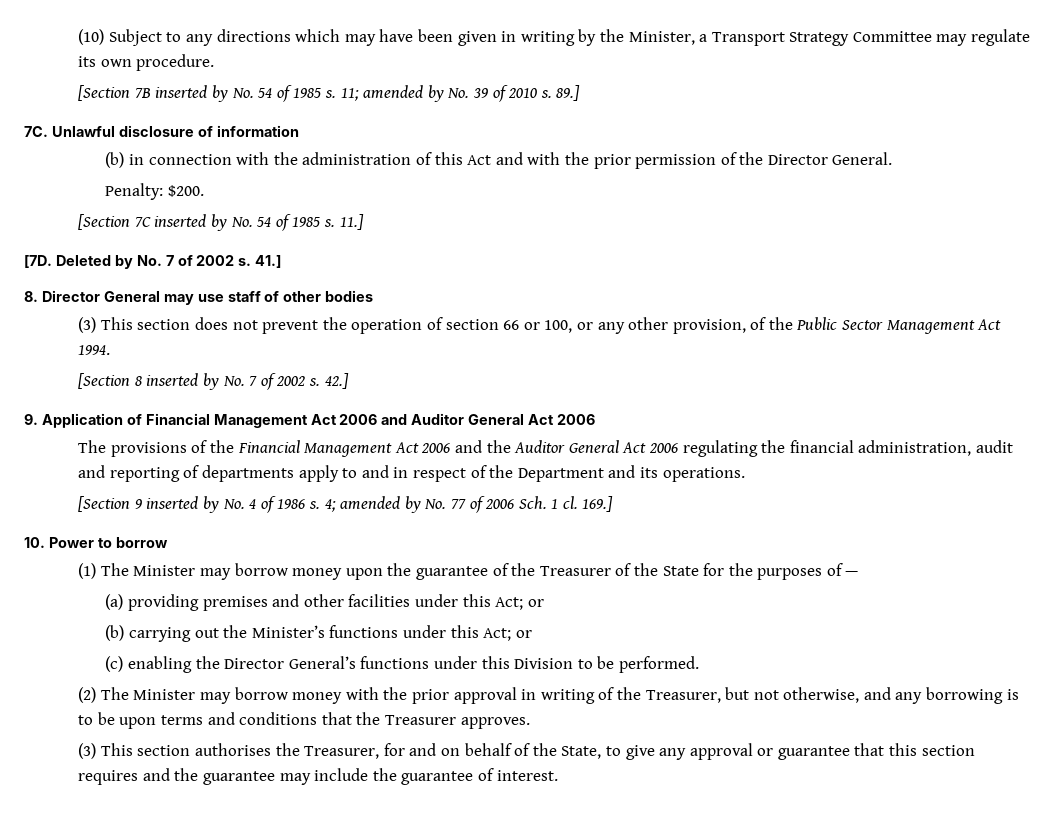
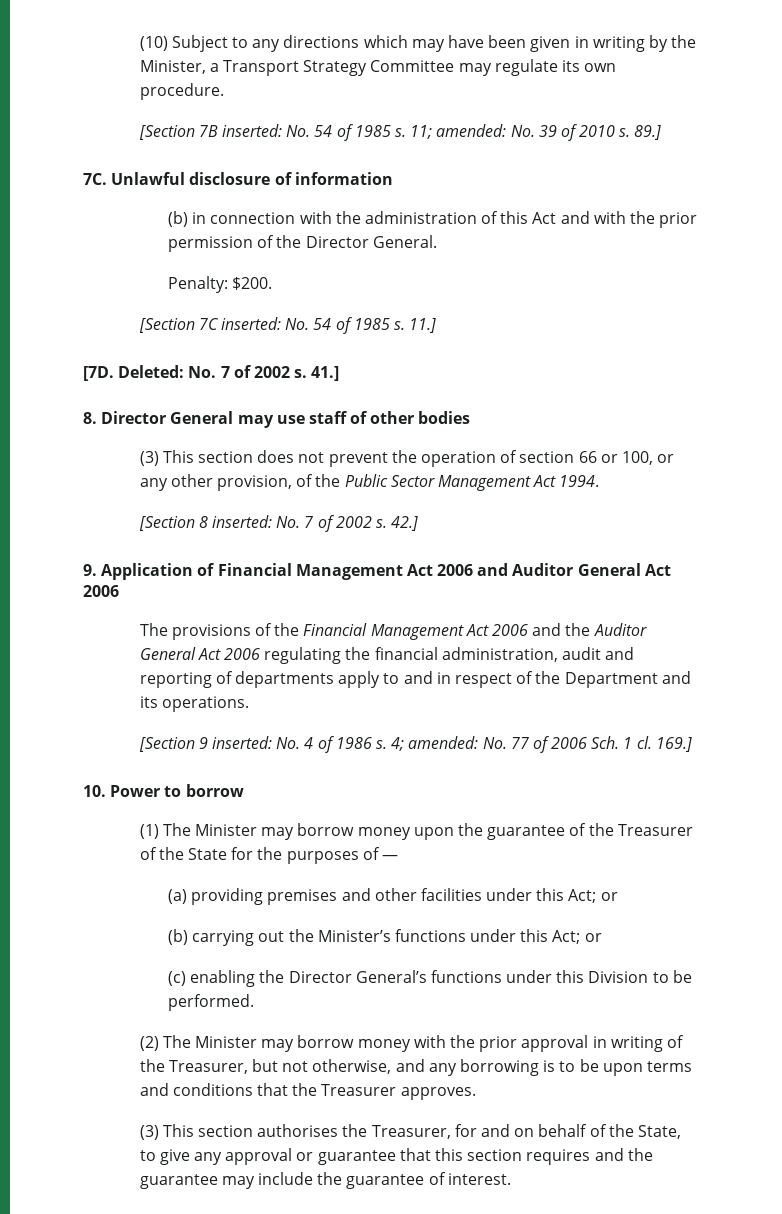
- [Section 7B inserted by No. 54 of 1985 s.
+ [Section 7B inserted: No. 54 of 1985 s.
- 11; amended by No. 39 of 2010 s.
+ 11; amended: No. 39 of 2010 s.
- [Section 7C inserted by No. 54 of 1985 s.
+ [Section 7C inserted: No. 54 of 1985 s.
- Deleted by No. 7 of 2002 s.
+ Deleted: No. 7 of 2002 s.
- [Section 8 inserted by No. 7 of 2002 s.
+ [Section 8 inserted: No. 7 of 2002 s.
- [Section 9 inserted by No. 4 of 1986 s.
+ [Section 9 inserted: No. 4 of 1986 s.
- 4; amended by No. 77 of 2006 Sch. 1 cl.
+ 4; amended: No. 77 of 2006 Sch. 1 cl.

